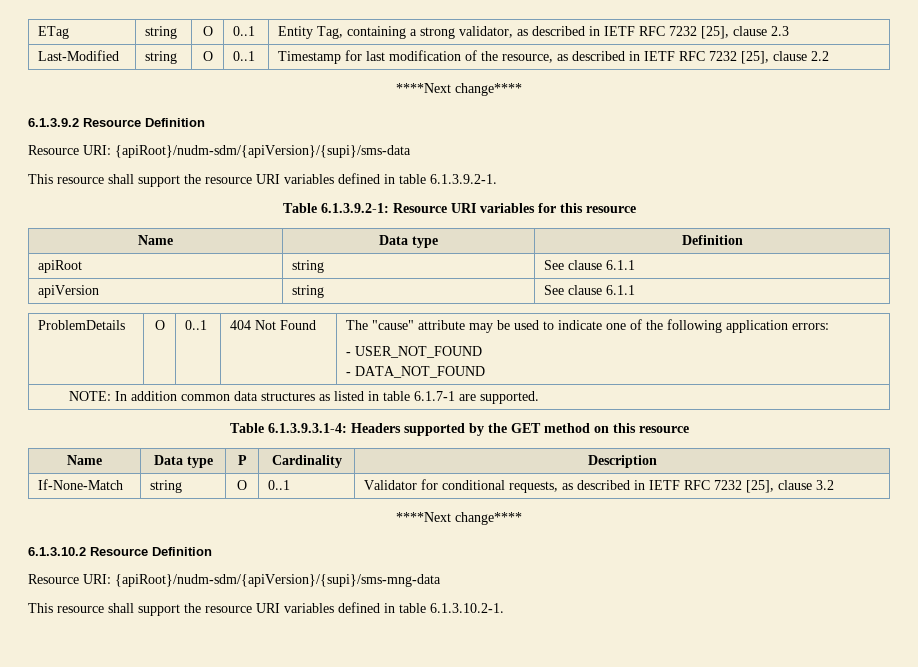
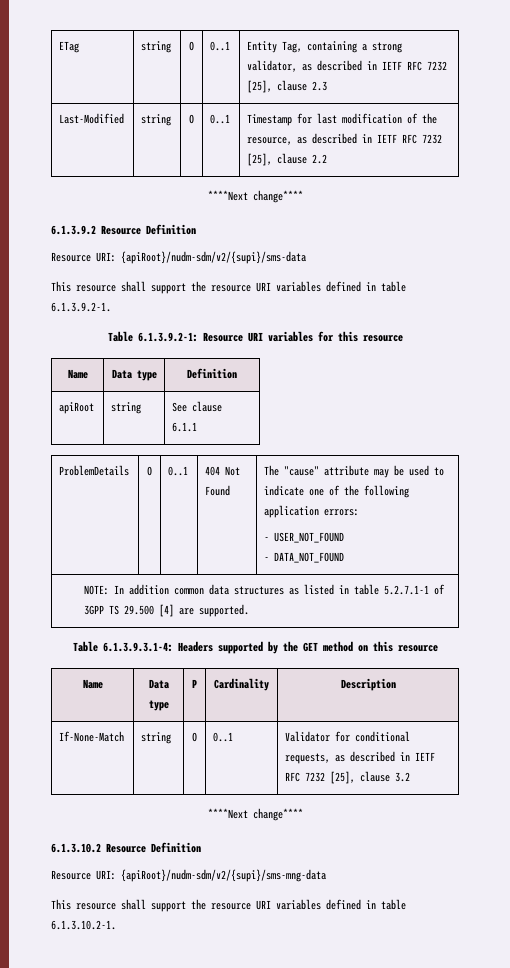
- Resource URI: {apiRoot}/nudm-sdm/{apiVersion}/{supi}/sms-data
+ Resource URI: {apiRoot}/nudm-sdm/v2/{supi}/sms-data
- apiVersion | string | See clause 6.1.1
- NOTE: In addition common data structures as listed in table 6.1.7-1 are supported.
+ NOTE: In addition common data structures as listed in table 5.2.7.1-1 of 3GPP TS 29.500 [4] are supported.
- Resource URI: {apiRoot}/nudm-sdm/{apiVersion}/{supi}/sms-mng-data
+ Resource URI: {apiRoot}/nudm-sdm/v2/{supi}/sms-mng-data

